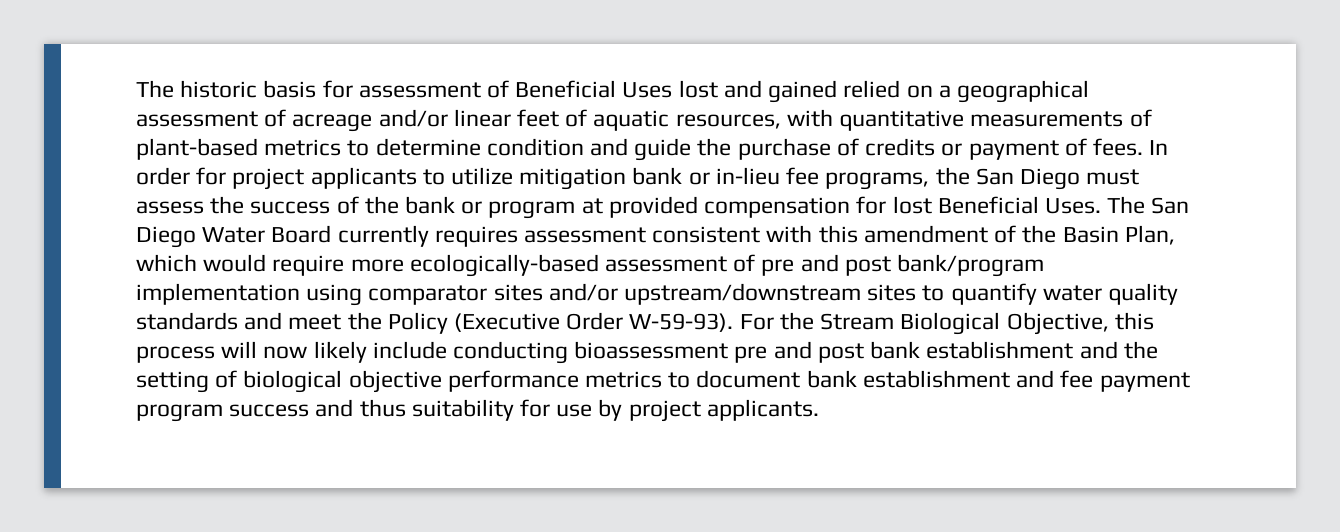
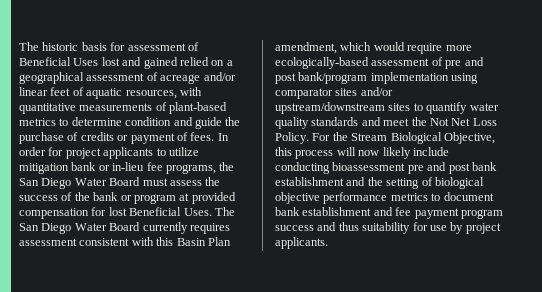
- In order for project applicants to utilize mitigation bank or in-lieu fee programs, the San Diego must assess the success of the bank or program at provided compensation for lost Beneficial Uses.
+ In order for project applicants to utilize mitigation bank or in-lieu fee programs, the San Diego Water Board must assess the success of the bank or program at provided compensation for lost Beneficial Uses.
- The San Diego Water Board currently requires assessment consistent with this amendment of the Basin Plan, which would require more ecologically-based assessment of pre and post bank/program implementation using comparator sites and/or upstream/downstream sites to quantify water quality standards and meet the Policy (Executive Order W-59-93).
+ The San Diego Water Board currently requires assessment consistent with this Basin Plan amendment, which would require more ecologically-based assessment of pre and post bank/program implementation using comparator sites and/or upstream/downstream sites to quantify water quality standards and meet the Not Net Loss Policy.

